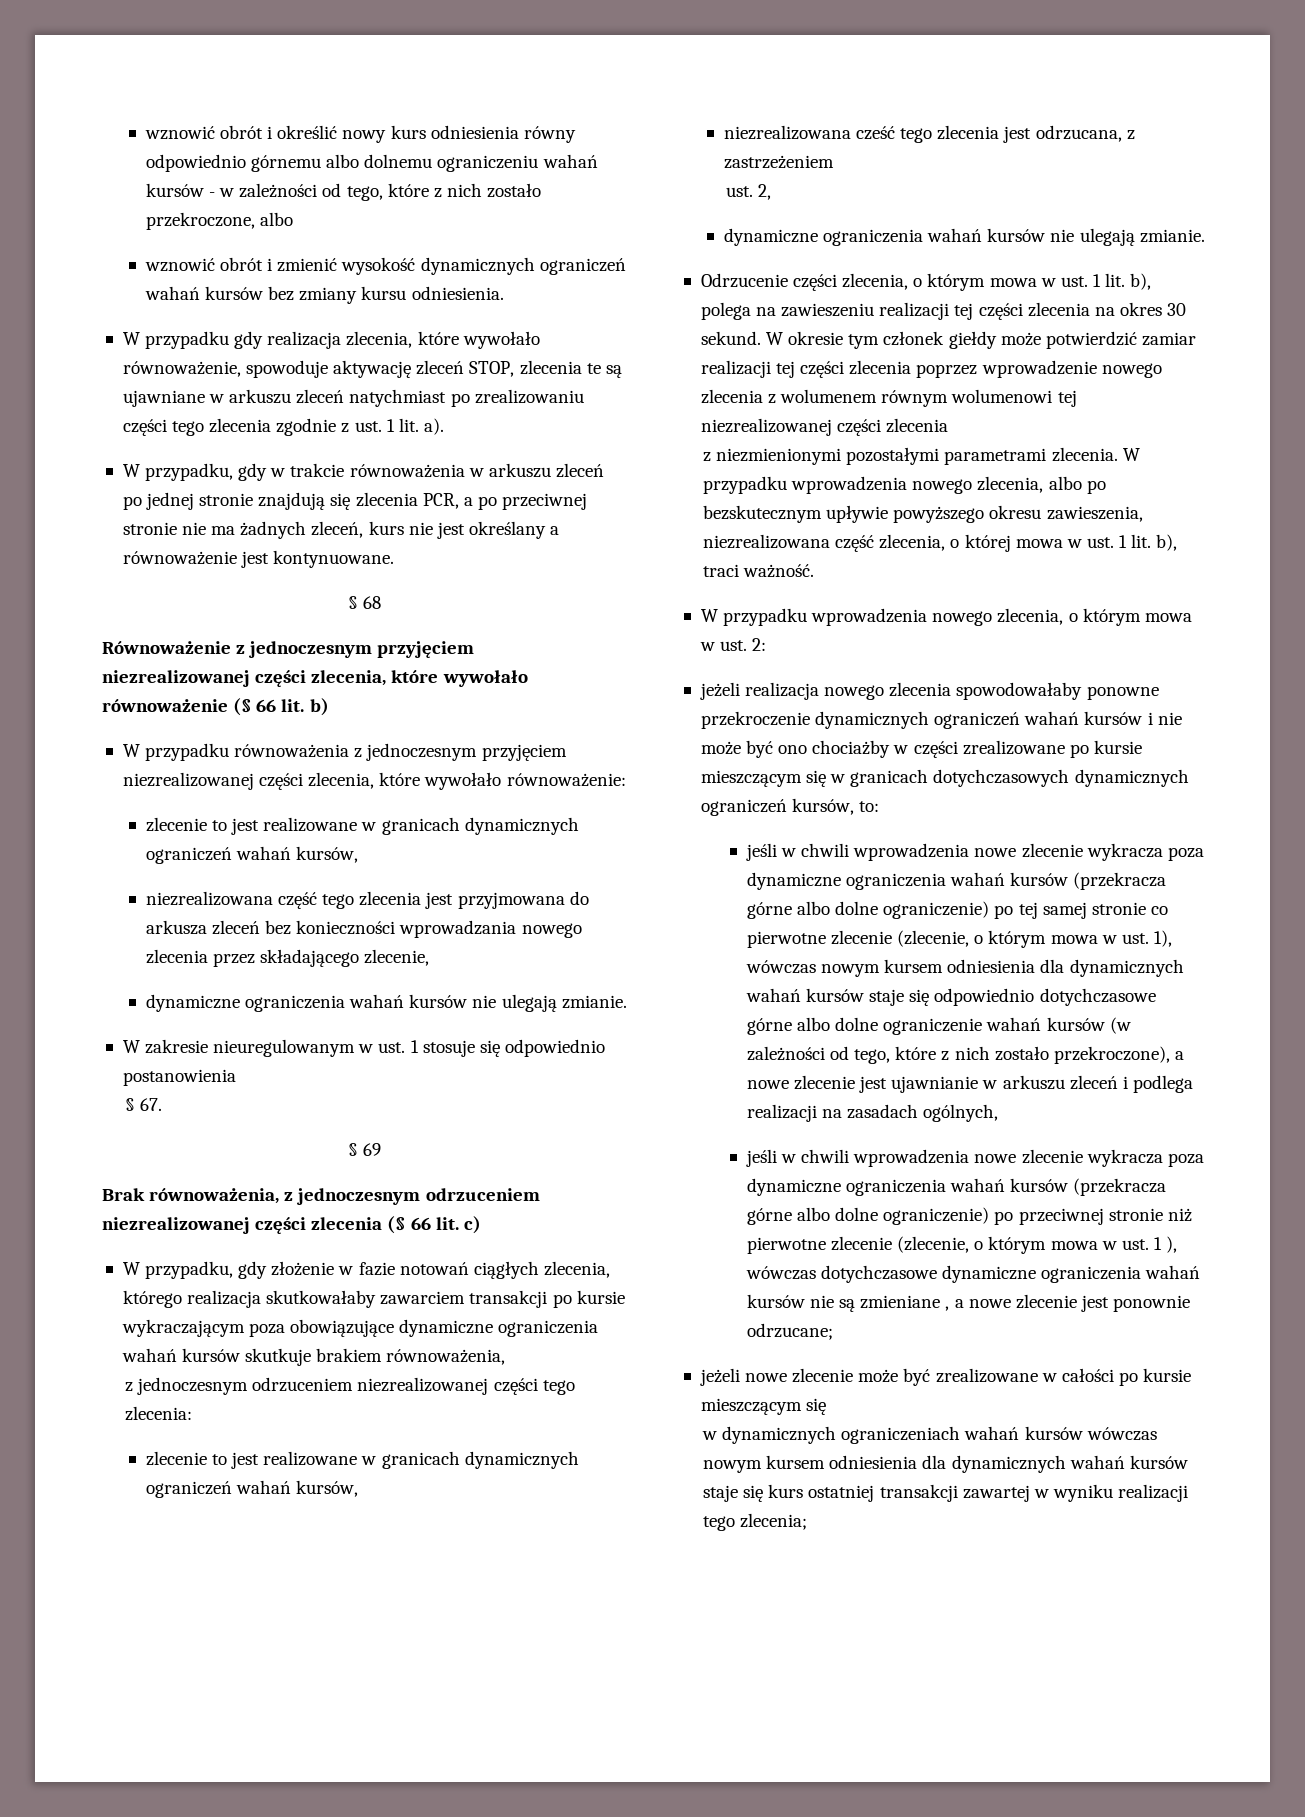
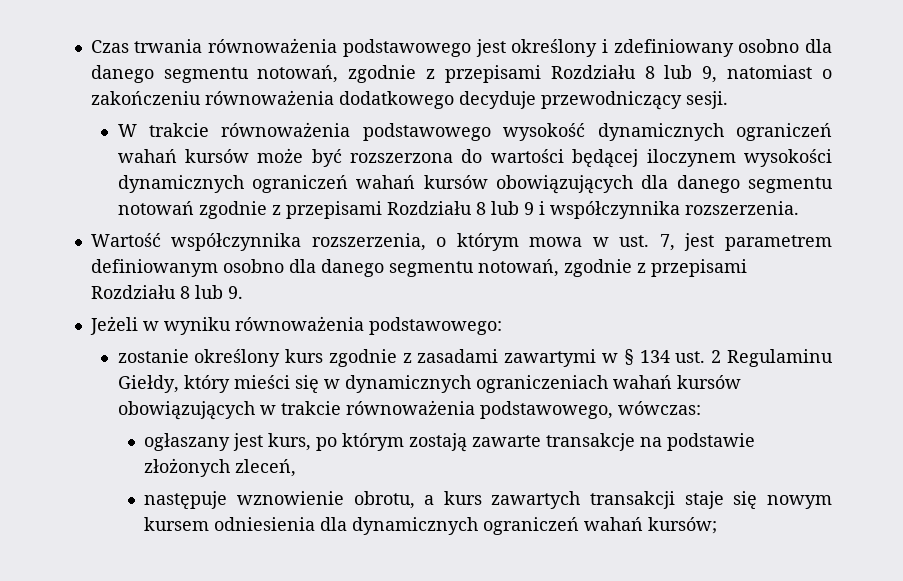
- wznowić obrót i określić nowy kurs odniesienia równy odpowiednio górnemu albo dolnemu ograniczeniu wahań kursów - w zależności od tego, które z nich zostało przekroczone, albo
- wznowić obrót i zmienić wysokość dynamicznych ograniczeń wahań kursów bez zmiany kursu odniesienia.
- W przypadku gdy realizacja zlecenia, które wywołało równoważenie, spowoduje aktywację zleceń STOP, zlecenia te są ujawniane w arkuszu zleceń natychmiast po zrealizowaniu części tego zlecenia zgodnie z ust. 1 lit. a).
- W przypadku, gdy w trakcie równoważenia w arkuszu zleceń po jednej stronie znajdują się zlecenia PCR, a po przeciwnej stronie nie ma żadnych zleceń, kurs nie jest określany a równoważenie jest kontynuowane.
- § 68
- Równoważenie z jednoczesnym przyjęciem niezrealizowanej części zlecenia, które wywołało równoważenie (§ 66 lit. b)
- W przypadku równoważenia z jednoczesnym przyjęciem niezrealizowanej części zlecenia, które wywołało równoważenie:
- zlecenie to jest realizowane w granicach dynamicznych ograniczeń wahań kursów,
- niezrealizowana część tego zlecenia jest przyjmowana do arkusza zleceń bez konieczności wprowadzania nowego zlecenia przez składającego zlecenie,
- dynamiczne ograniczenia wahań kursów nie ulegają zmianie.
- W zakresie nieuregulowanym w ust. 1 stosuje się odpowiednio postanowienia
- § 67.
- § 69
- Brak równoważenia, z jednoczesnym odrzuceniem niezrealizowanej części zlecenia (§ 66 lit. c)
- W przypadku, gdy złożenie w fazie notowań ciągłych zlecenia, którego realizacja skutkowałaby zawarciem transakcji po kursie wykraczającym poza obowiązujące dynamiczne ograniczenia wahań kursów skutkuje brakiem równoważenia,
- z jednoczesnym odrzuceniem niezrealizowanej części tego zlecenia:
- zlecenie to jest realizowane w granicach dynamicznych ograniczeń wahań kursów,
- niezrealizowana cześć tego zlecenia jest odrzucana, z zastrzeżeniem
- ust. 2,
- dynamiczne ograniczenia wahań kursów nie ulegają zmianie.
- Odrzucenie części zlecenia, o którym mowa w ust. 1 lit. b), polega na zawieszeniu realizacji tej części zlecenia na okres 30 sekund. W okresie tym członek giełdy może potwierdzić zamiar realizacji tej części zlecenia poprzez wprowadzenie nowego zlecenia z wolumenem równym wolumenowi tej niezrealizowanej części zlecenia
- z niezmienionymi pozostałymi parametrami zlecenia. W przypadku wprowadzenia nowego zlecenia, albo po bezskutecznym upływie powyższego okresu zawieszenia, niezrealizowana część zlecenia, o której mowa w ust. 1 lit. b), traci ważność.
- W przypadku wprowadzenia nowego zlecenia, o którym mowa w ust. 2:
- jeżeli realizacja nowego zlecenia spowodowałaby ponowne przekroczenie dynamicznych ograniczeń wahań kursów i nie może być ono chociażby w części zrealizowane po kursie mieszczącym się w granicach dotychczasowych dynamicznych ograniczeń kursów, to:
- jeśli w chwili wprowadzenia nowe zlecenie wykracza poza dynamiczne ograniczenia wahań kursów (przekracza górne albo dolne ograniczenie) po tej samej stronie co pierwotne zlecenie (zlecenie, o którym mowa w ust. 1), wówczas nowym kursem odniesienia dla dynamicznych wahań kursów staje się odpowiednio dotychczasowe górne albo dolne ograniczenie wahań kursów (w zależności od tego, które z nich zostało przekroczone), a nowe zlecenie jest ujawnianie w arkuszu zleceń i podlega realizacji na zasadach ogólnych,
- jeśli w chwili wprowadzenia nowe zlecenie wykracza poza dynamiczne ograniczenia wahań kursów (przekracza górne albo dolne ograniczenie) po przeciwnej stronie niż pierwotne zlecenie (zlecenie, o którym mowa w ust. 1 ), wówczas dotychczasowe dynamiczne ograniczenia wahań kursów nie są zmieniane , a nowe zlecenie jest ponownie odrzucane;
- jeżeli nowe zlecenie może być zrealizowane w całości po kursie mieszczącym się
- w dynamicznych ograniczeniach wahań kursów wówczas nowym kursem odniesienia dla dynamicznych wahań kursów staje się kurs ostatniej transakcji zawartej w wyniku realizacji tego zlecenia;
+ Czas trwania równoważenia podstawowego jest określony i zdefiniowany osobno dla danego segmentu notowań, zgodnie z przepisami Rozdziału 8 lub 9, natomiast o zakończeniu równoważenia dodatkowego decyduje przewodniczący sesji.
+ W trakcie równoważenia podstawowego wysokość dynamicznych ograniczeń wahań kursów może być rozszerzona do wartości będącej iloczynem wysokości dynamicznych ograniczeń wahań kursów obowiązujących dla danego segmentu notowań zgodnie z przepisami Rozdziału 8 lub 9 i współczynnika rozszerzenia.
+ Wartość współczynnika rozszerzenia, o którym mowa w ust. 7, jest parametrem definiowanym osobno dla danego segmentu notowań, zgodnie z przepisami Rozdziału 8 lub 9.
+ Jeżeli w wyniku równoważenia podstawowego:
+ zostanie określony kurs zgodnie z zasadami zawartymi w § 134 ust. 2 Regulaminu Giełdy, który mieści się w dynamicznych ograniczeniach wahań kursów obowiązujących w trakcie równoważenia podstawowego, wówczas:
+ ogłaszany jest kurs, po którym zostają zawarte transakcje na podstawie złożonych zleceń,
+ następuje wznowienie obrotu, a kurs zawartych transakcji staje się nowym kursem odniesienia dla dynamicznych ograniczeń wahań kursów;

